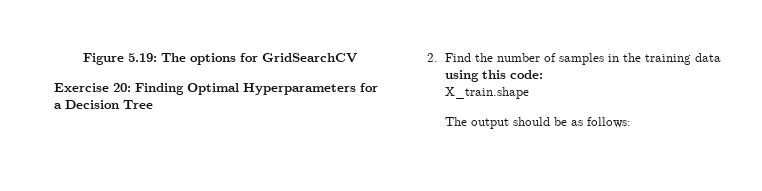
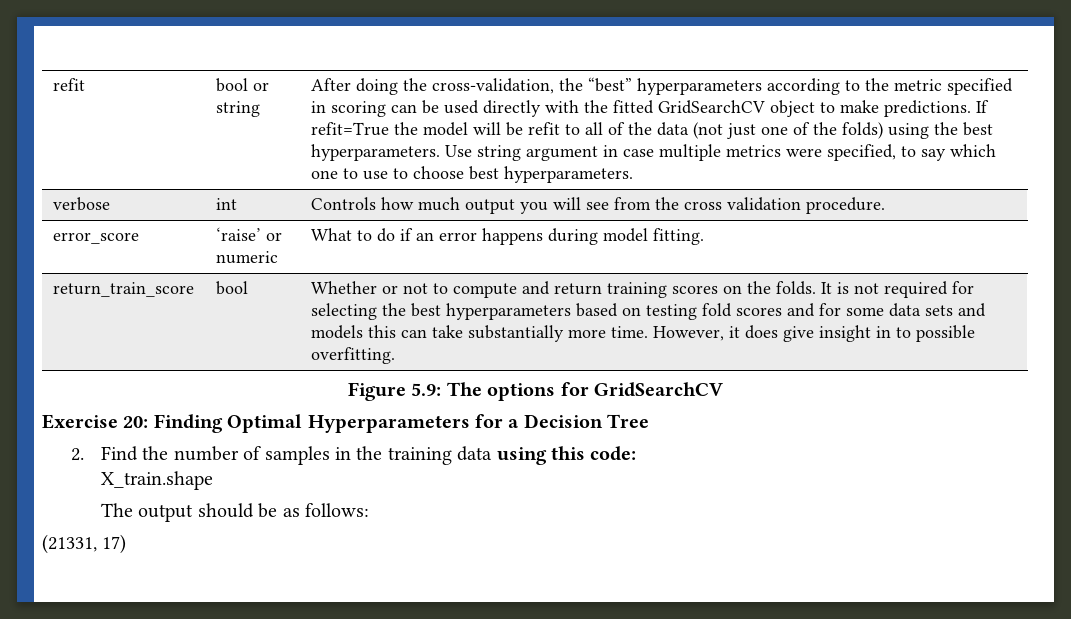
- Figure 5.19: The options for GridSearchCV
+ refit | bool or string | After doing the cross-validation, the “best” hyperparameters according to the metric specified in scoring can be used directly with the fitted GridSearchCV object to make predictions. If refit=True the model will be refit to all of the data (not just one of the folds) using the best hyperparameters. Use string argument in case multiple metrics were specified, to say which one to use to choose best hyperparameters.
+ verbose | int | Controls how much output you will see from the cross validation procedure.
+ error_score | ‘raise’ or numeric | What to do if an error happens during model fitting.
+ return_train_score | bool | Whether or not to compute and return training scores on the folds. It is not required for selecting the best hyperparameters based on testing fold scores and for some data sets and models this can take substantially more time. However, it does give insight in to possible overfitting.
+ Figure 5.9: The options for GridSearchCV
+ (21331, 17)

